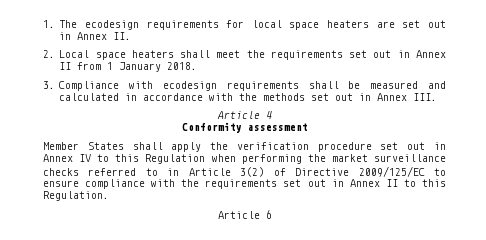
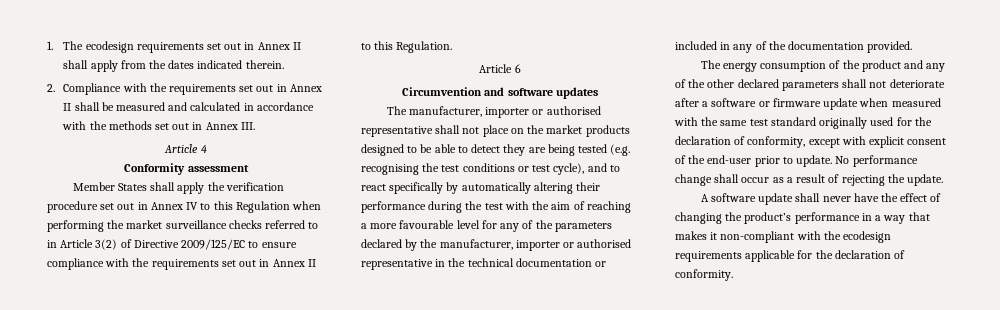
- 1. The ecodesign requirements for local space heaters are set out in Annex II.
- 2. Local space heaters shall meet the requirements set out in Annex II from 1 January 2018.
- 3. Compliance with ecodesign requirements shall be measured and calculated in accordance with the methods set out in Annex III.
+ 1. The ecodesign requirements set out in Annex II shall apply from the dates indicated therein.
+ 2. Compliance with the requirements set out in Annex II shall be measured and calculated in accordance with the methods set out in Annex III.
+ Circumvention and software updates
+ The manufacturer, importer or authorised representative shall not place on the market products designed to be able to detect they are being tested (e.g. recognising the test conditions or test cycle), and to react specifically by automatically altering their performance during the test with the aim of reaching a more favourable level for any of the parameters declared by the manufacturer, importer or authorised representative in the technical documentation or included in any of the documentation provided.
+ The energy consumption of the product and any of the other declared parameters shall not deteriorate after a software or firmware update when measured with the same test standard originally used for the declaration of conformity, except with explicit consent of the end-user prior to update. No performance change shall occur as a result of rejecting the update.
+ A software update shall never have the effect of changing the product’s performance in a way that makes it non-compliant with the ecodesign requirements applicable for the declaration of conformity.

